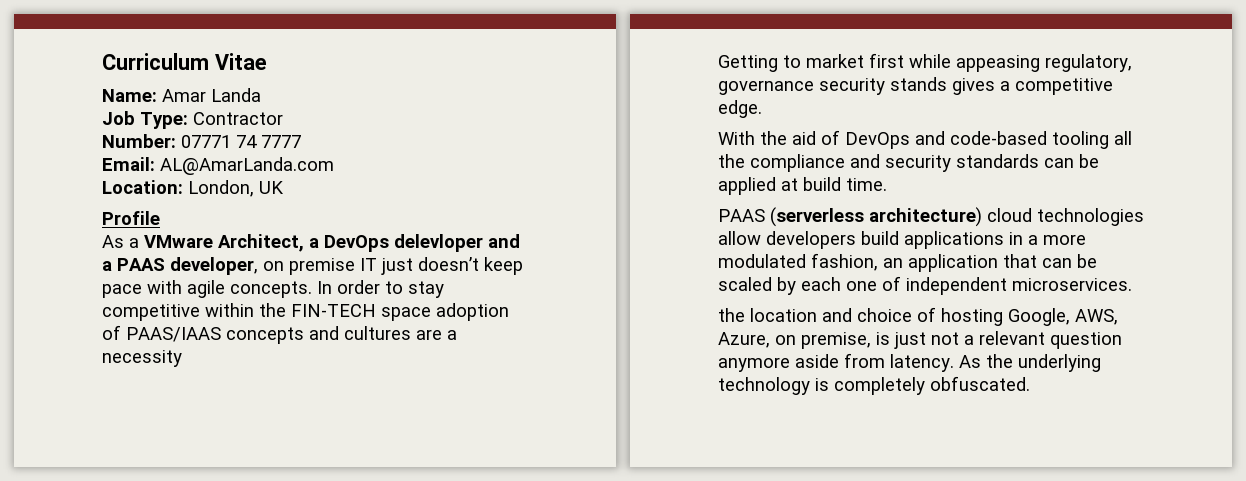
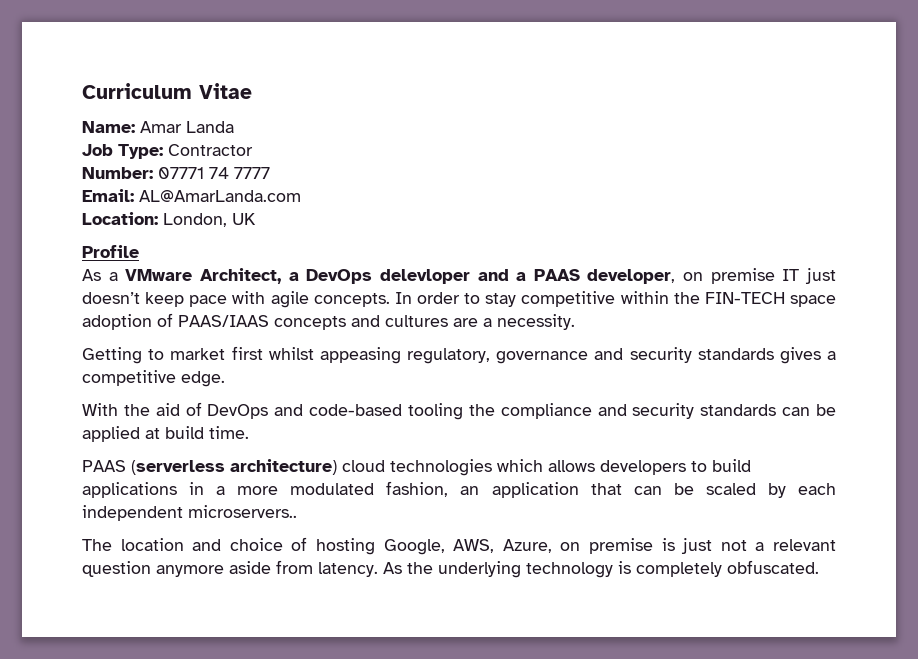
- In order to stay competitive within the FIN-TECH space adoption of PAAS/IAAS concepts and cultures are a necessity
+ In order to stay competitive within the FIN-TECH space adoption of PAAS/IAAS concepts and cultures are a necessity.
- Getting to market first while appeasing regulatory, governance security stands gives a competitive edge.
+ Getting to market first whilst appeasing regulatory, governance and security standards gives a competitive edge.
- With the aid of DevOps and code-based tooling all the compliance and security standards can be applied at build time.
+ With the aid of DevOps and code-based tooling the compliance and security standards can be applied at build time.
- PAAS (serverless architecture) cloud technologies allow developers build applications in a more modulated fashion, an application that can be scaled by each one of independent microservices.
- the location and choice of hosting Google, AWS, Azure, on premise, is just not a relevant question anymore aside from latency.
+ PAAS (serverless architecture) cloud technologies which allows developers to build applications in a more modulated fashion, an application that can be scaled by each independent microservers..
+ The location and choice of hosting Google, AWS, Azure, on premise is just not a relevant question anymore aside from latency.

